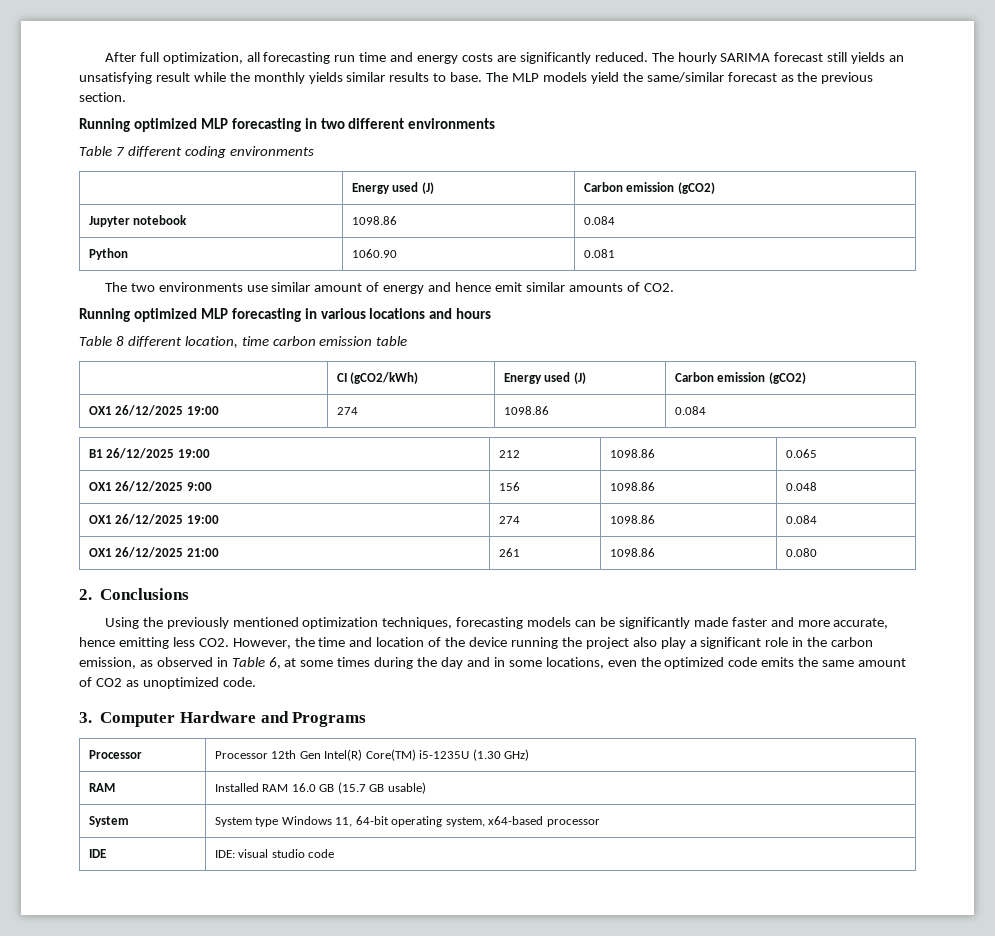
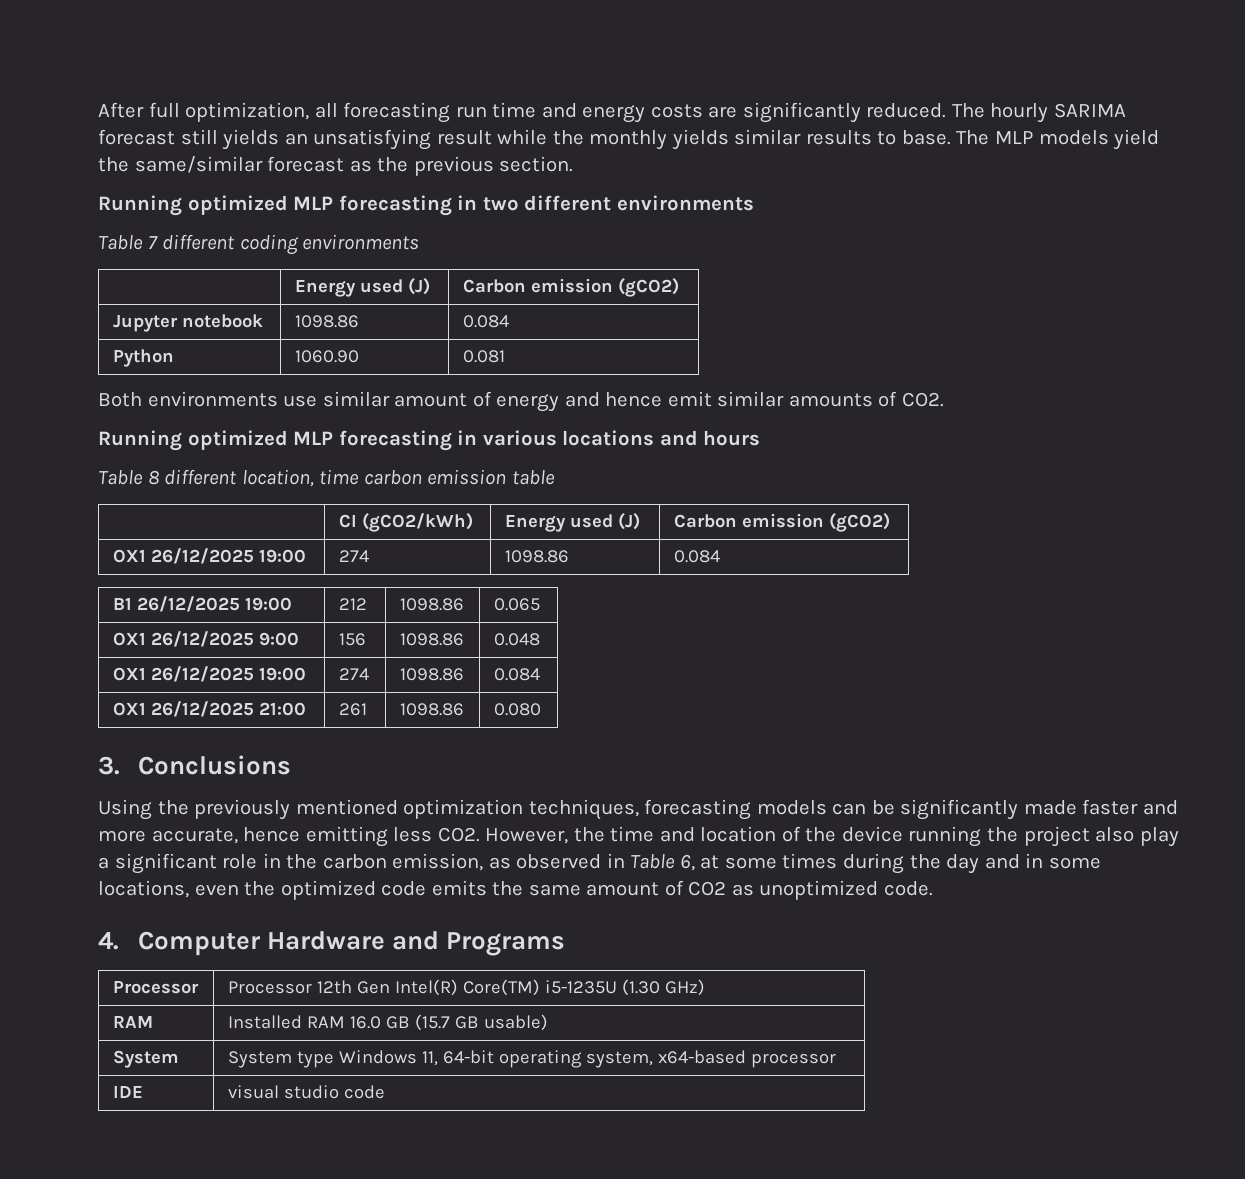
- The two environments use similar amount of energy and hence emit similar amounts of CO2.
+ Both environments use similar amount of energy and hence emit similar amounts of CO2.
- 2. Conclusions
+ 3. Conclusions
- 3. Computer Hardware and Programs
+ 4. Computer Hardware and Programs
- IDE | IDE: visual studio code
+ IDE | visual studio code

